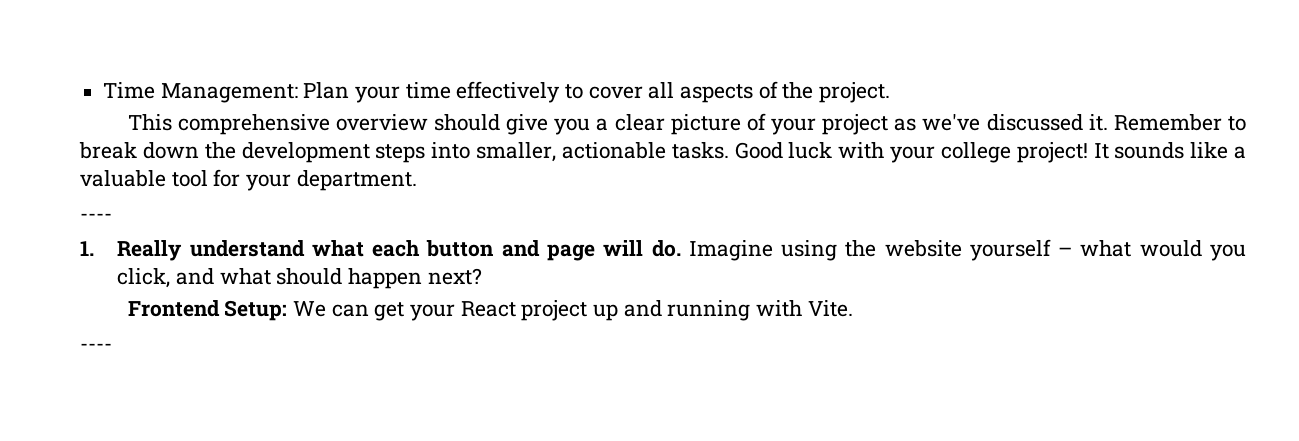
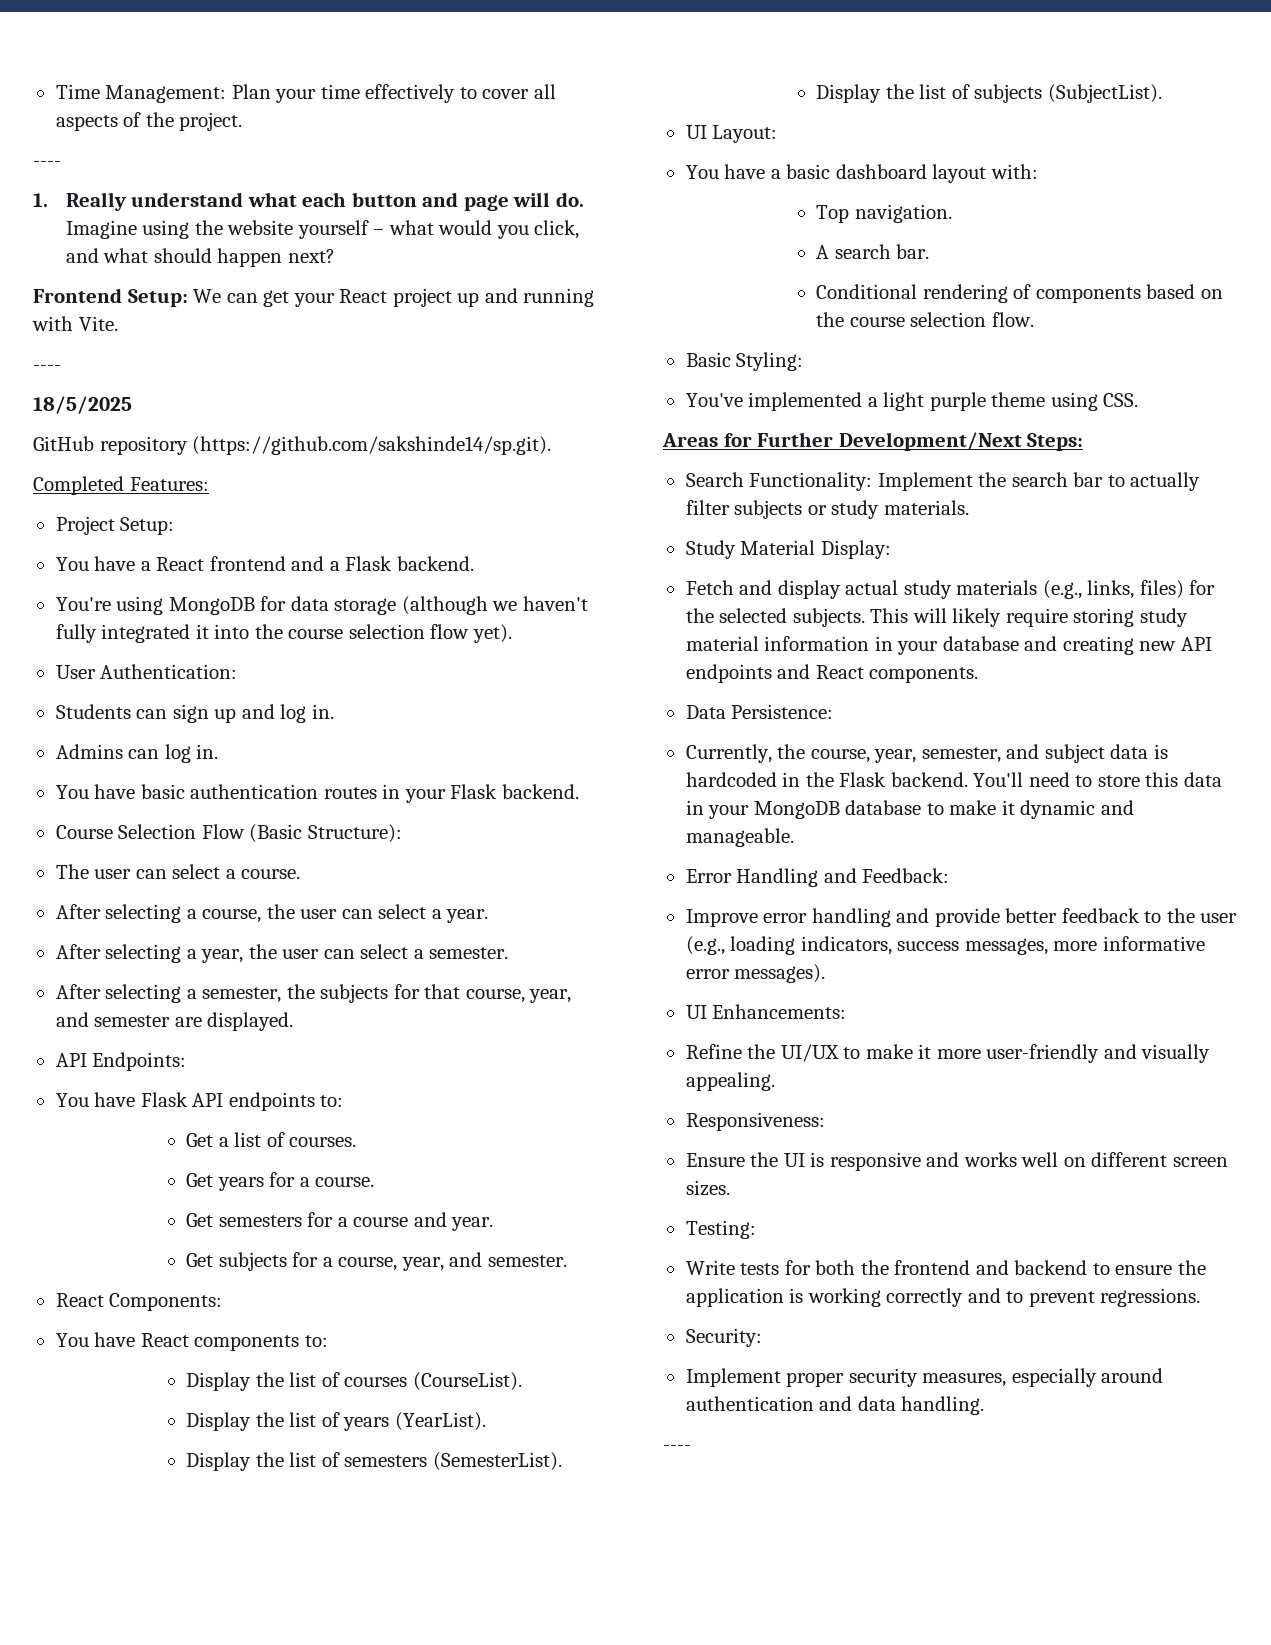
- This comprehensive overview should give you a clear picture of your project as we've discussed it. Remember to break down the development steps into smaller, actionable tasks. Good luck with your college project! It sounds like a valuable tool for your department.
+ 18/5/2025
+ GitHub repository (https://github.com/sakshinde14/sp.git).
+ Completed Features:
+ Project Setup:
+ You have a React frontend and a Flask backend.
+ You're using MongoDB for data storage (although we haven't fully integrated it into the course selection flow yet).
+ User Authentication:
+ Students can sign up and log in.
+ Admins can log in.
+ You have basic authentication routes in your Flask backend.
+ Course Selection Flow (Basic Structure):
+ The user can select a course.
+ After selecting a course, the user can select a year.
+ After selecting a year, the user can select a semester.
+ After selecting a semester, the subjects for that course, year, and semester are displayed.
+ API Endpoints:
+ You have Flask API endpoints to:
+ Get a list of courses.
+ Get years for a course.
+ Get semesters for a course and year.
+ Get subjects for a course, year, and semester.
+ React Components:
+ You have React components to:
+ Display the list of courses (CourseList).
+ Display the list of years (YearList).
+ Display the list of semesters (SemesterList).
+ Display the list of subjects (SubjectList).
+ UI Layout:
+ You have a basic dashboard layout with:
+ Top navigation.
+ A search bar.
+ Conditional rendering of components based on the course selection flow.
+ Basic Styling:
+ You've implemented a light purple theme using CSS.
+ Areas for Further Development/Next Steps:
+ Search Functionality: Implement the search bar to actually filter subjects or study materials.
+ Study Material Display:
+ Fetch and display actual study materials (e.g., links, files) for the selected subjects. This will likely require storing study material information in your database and creating new API endpoints and React components.
+ Data Persistence:
+ Currently, the course, year, semester, and subject data is hardcoded in the Flask backend. You'll need to store this data in your MongoDB database to make it dynamic and manageable.
+ Error Handling and Feedback:
+ Improve error handling and provide better feedback to the user (e.g., loading indicators, success messages, more informative error messages).
+ UI Enhancements:
+ Refine the UI/UX to make it more user-friendly and visually appealing.
+ Responsiveness:
+ Ensure the UI is responsive and works well on different screen sizes.
+ Testing:
+ Write tests for both the frontend and backend to ensure the application is working correctly and to prevent regressions.
+ Security:
+ Implement proper security measures, especially around authentication and data handling.
+ ----

